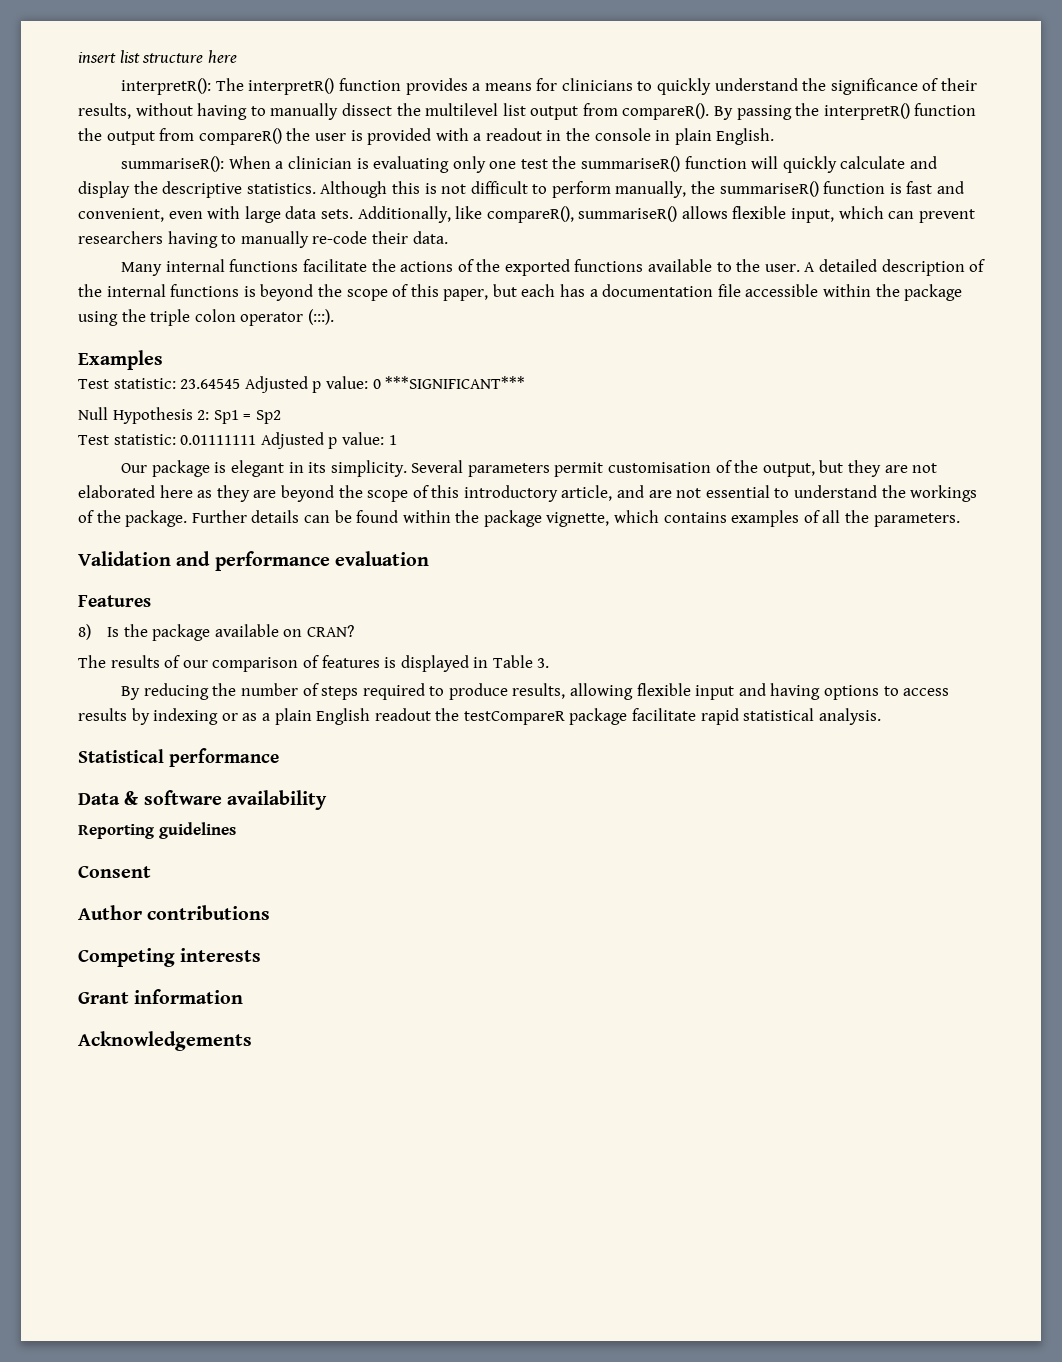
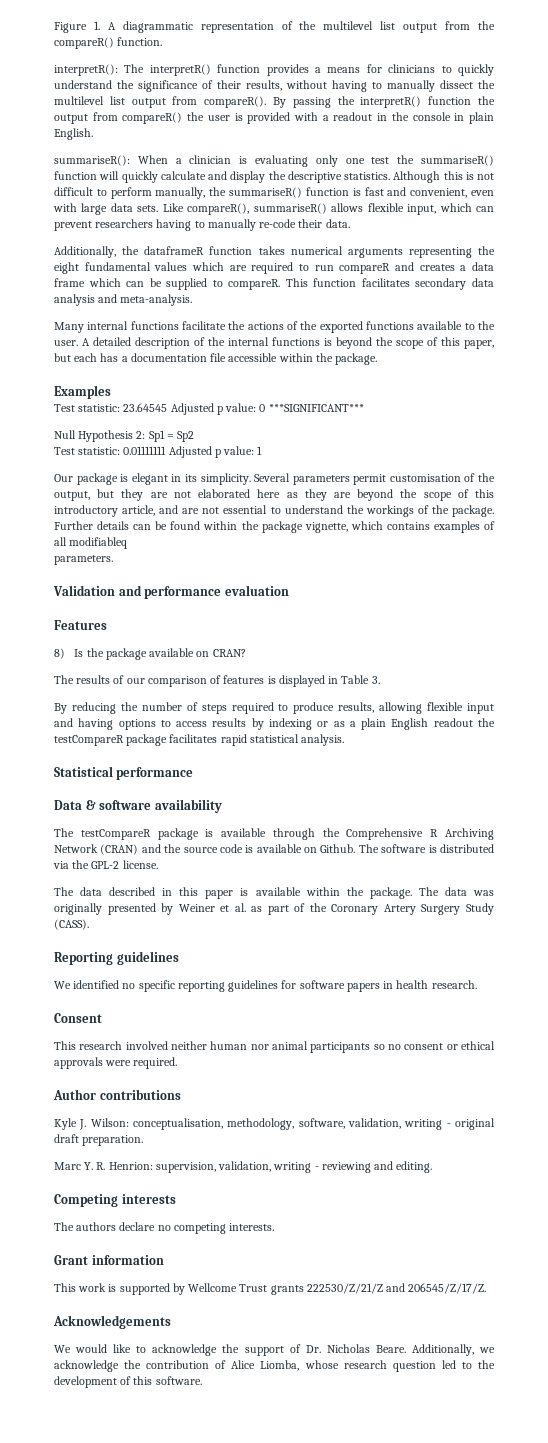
- insert list structure here
+ Figure 1. A diagrammatic representation of the multilevel list output from the compareR() function.
- Additionally, like compareR(), summariseR() allows flexible input, which can prevent researchers having to manually re-code their data.
+ Like compareR(), summariseR() allows flexible input, which can prevent researchers having to manually re-code their data.
+ Additionally, the dataframeR function takes numerical arguments representing the eight fundamental values which are required to run compareR and creates a data frame which can be supplied to compareR. This function facilitates secondary data analysis and meta-analysis.
- A detailed description of the internal functions is beyond the scope of this paper, but each has a documentation file accessible within the package using the triple colon operator (:::).
+ A detailed description of the internal functions is beyond the scope of this paper, but each has a documentation file accessible within the package.
- Further details can be found within the package vignette, which contains examples of all the parameters.
+ Further details can be found within the package vignette, which contains examples of all modifiableq
+ parameters.
- By reducing the number of steps required to produce results, allowing flexible input and having options to access results by indexing or as a plain English readout the testCompareR package facilitate rapid statistical analysis.
+ By reducing the number of steps required to produce results, allowing flexible input and having options to access results by indexing or as a plain English readout the testCompareR package facilitates rapid statistical analysis.
+ The testCompareR package is available through the Comprehensive R Archiving Network (CRAN) and the source code is available on Github. The software is distributed via the GPL-2 license.
+ The data described in this paper is available within the package. The data was originally presented by Weiner et al. as part of the Coronary Artery Surgery Study (CASS).
  Reporting guidelines
+ We identified no specific reporting guidelines for software papers in health research.
  Consent
+ This research involved neither human nor animal participants so no consent or ethical approvals were required.
  Author contributions
+ Kyle J. Wilson: conceptualisation, methodology, software, validation, writing - original draft preparation.
+ Marc Y. R. Henrion: supervision, validation, writing - reviewing and editing.
  Competing interests
+ The authors declare no competing interests.
  Grant information
+ This work is supported by Wellcome Trust grants 222530/Z/21/Z and 206545/Z/17/Z.
  Acknowledgements
+ We would like to acknowledge the support of Dr. Nicholas Beare. Additionally, we acknowledge the contribution of Alice Liomba, whose research question led to the development of this software.

